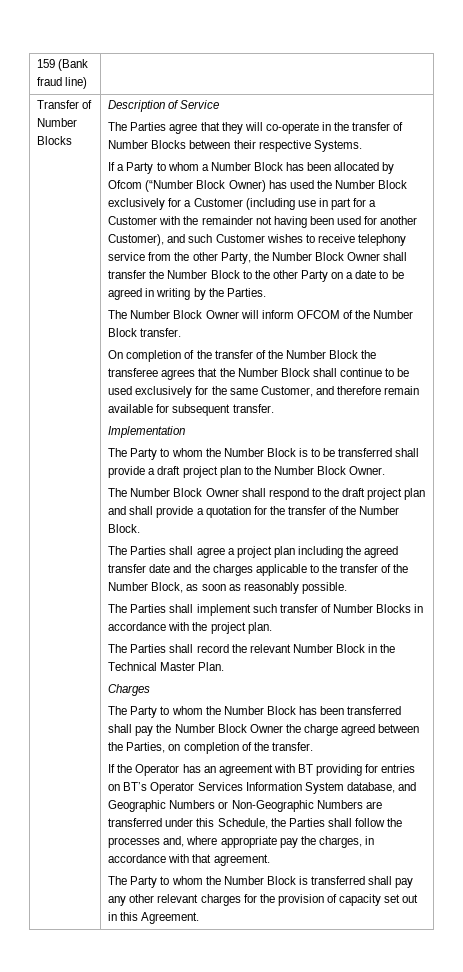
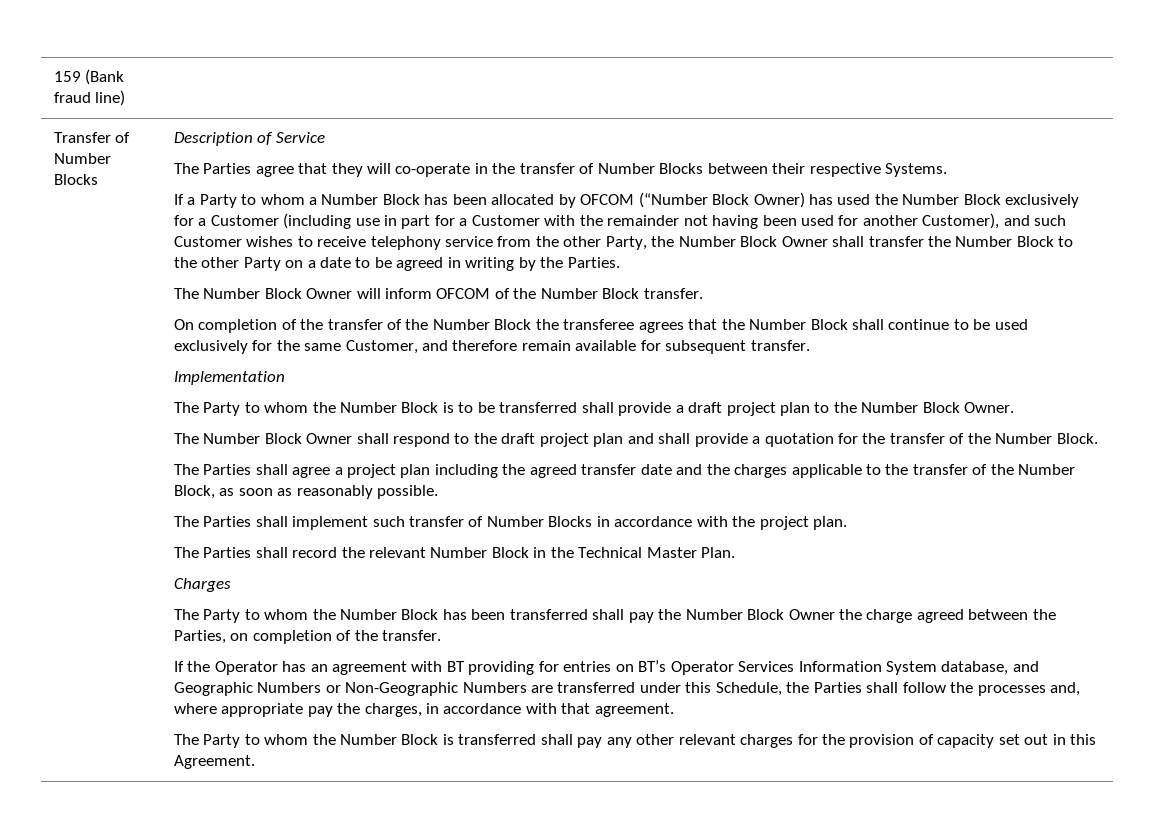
- If a Party to whom a Number Block has been allocated by Ofcom (“Number Block Owner) has used the Number Block exclusively for a Customer (including use in part for a Customer with the remainder not having been used for another Customer), and such Customer wishes to receive telephony service from the other Party, the Number Block Owner shall transfer the Number Block to the other Party on a date to be agreed in writing by the Parties.
+ If a Party to whom a Number Block has been allocated by OFCOM (“Number Block Owner) has used the Number Block exclusively for a Customer (including use in part for a Customer with the remainder not having been used for another Customer), and such Customer wishes to receive telephony service from the other Party, the Number Block Owner shall transfer the Number Block to the other Party on a date to be agreed in writing by the Parties.

